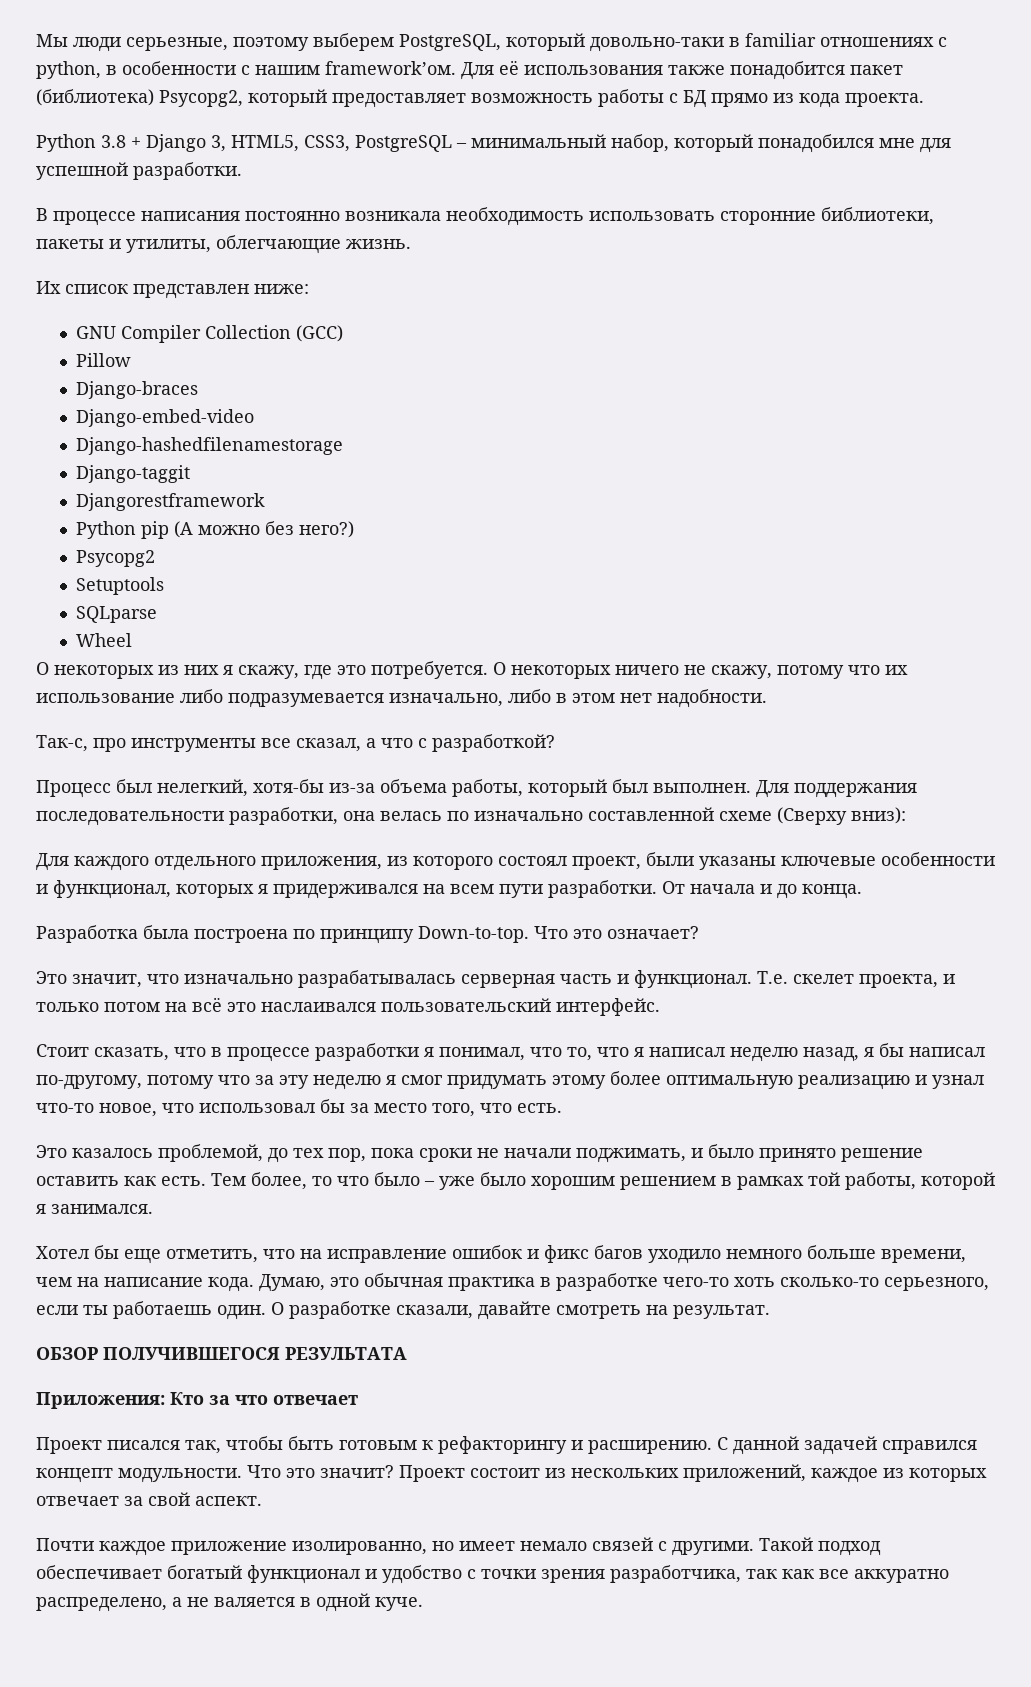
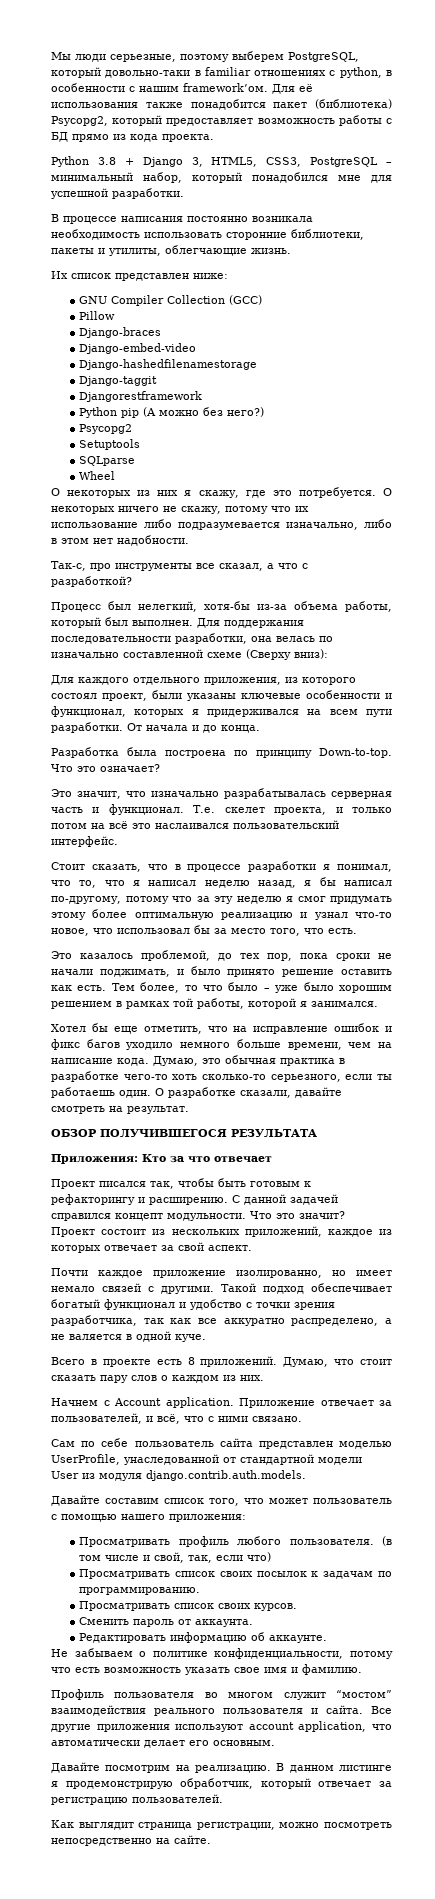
+ Всего в проекте есть 8 приложений. Думаю, что стоит сказать пару слов о каждом из них.
+ Начнем с Account application. Приложение отвечает за пользователей, и всё, что с ними связано.
+ Сам по себе пользователь сайта представлен моделью UserProfile, унаследованной от стандартной модели User из модуля django.contrib.auth.models.
+ Давайте составим список того, что может пользователь с помощью нашего приложения:
+ Просматривать профиль любого пользователя. (в том числе и свой, так, если что)
+ Просматривать список своих посылок к задачам по программированию.
+ Просматривать список своих курсов.
+ Сменить пароль от аккаунта.
+ Редактировать информацию об аккаунте.
+ Не забываем о политике конфиденциальности, потому что есть возможность указать свое имя и фамилию.
+ Профиль пользователя во многом служит “мостом” взаимодействия реального пользователя и сайта. Все другие приложения используют account application, что автоматически делает его основным.
+ Давайте посмотрим на реализацию. В данном листинге я продемонстрирую обработчик, который отвечает за регистрацию пользователей.
+ Как выглядит страница регистрации, можно посмотреть непосредственно на сайте.

